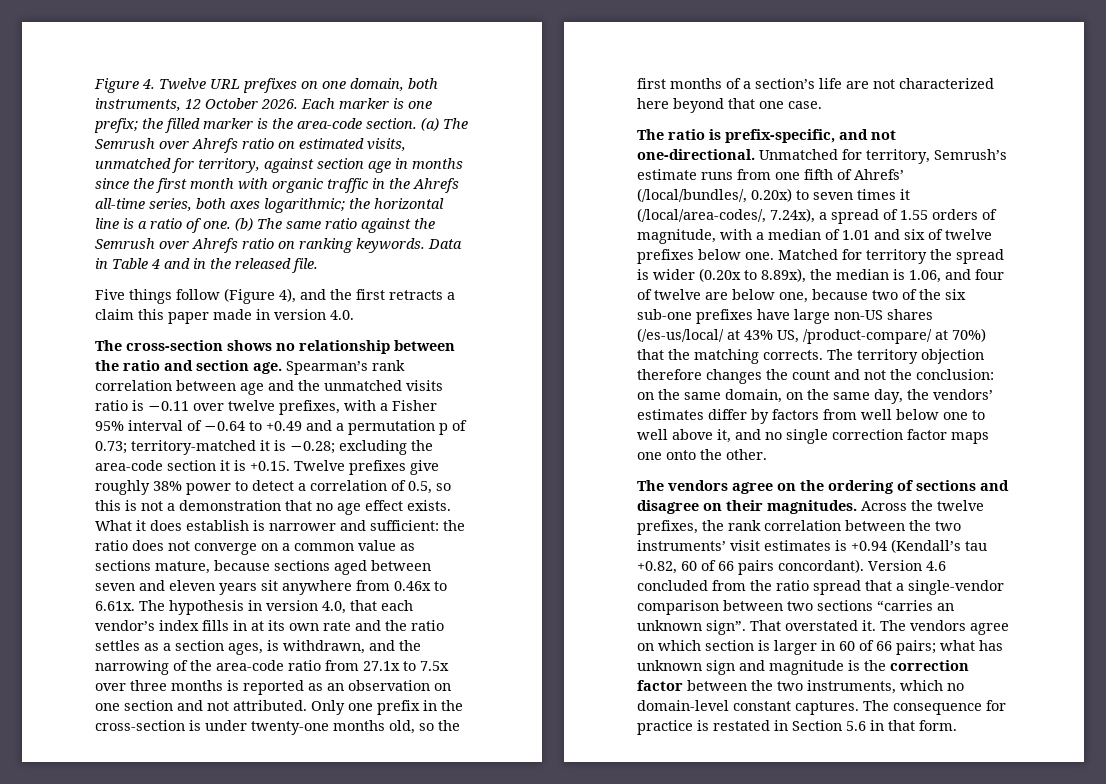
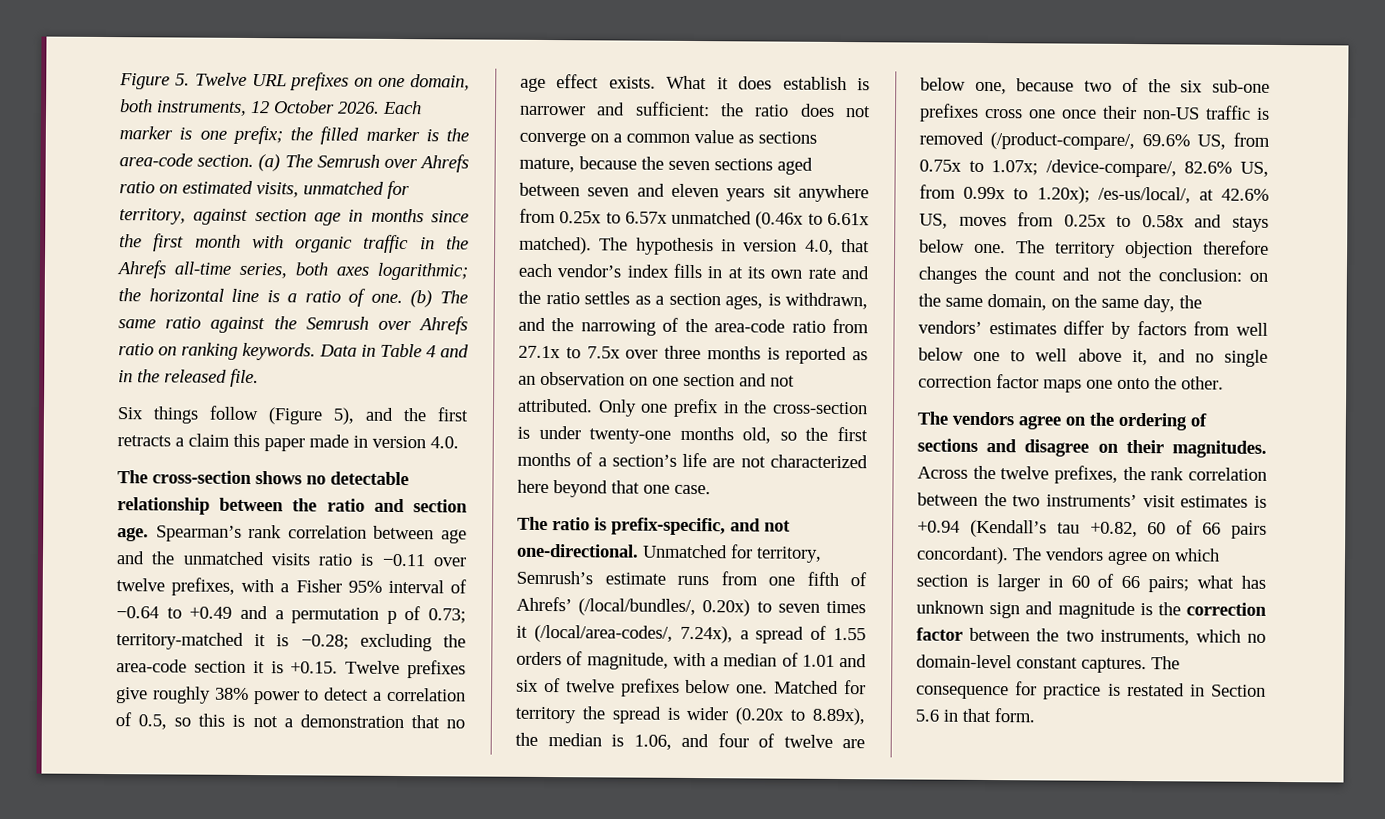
- Figure 4. Twelve URL prefixes on one domain, both instruments, 12 October 2026.
+ Figure 5. Twelve URL prefixes on one domain, both instruments, 12 October 2026.
- Five things follow (Figure 4), and the first retracts a claim this paper made in version 4.0.
+ Six things follow (Figure 5), and the first retracts a claim this paper made in version 4.0.
- The cross-section shows no relationship between the ratio and section age.
+ The cross-section shows no detectable relationship between the ratio and section age.
- the ratio does not converge on a common value as sections mature, because sections aged between seven and eleven years sit anywhere from 0.46x to 6.61x. The hypothesis in version 4.0, that each vendor’s index fills in at its own rate and the ratio settles as a section ages, is withdrawn, and the narrowing of the area-code ratio from 27.1x to 7.5x over three months is reported as an observation on one section and not attributed.
+ the ratio does not converge on a common value as sections mature, because the seven sections aged between seven and eleven years sit anywhere from 0.25x to 6.57x unmatched (0.46x to 6.61x matched). The hypothesis in version 4.0, that each vendor’s index fills in at its own rate and the ratio settles as a section ages, is withdrawn, and the narrowing of the area-code ratio from 27.1x to 7.5x over three months is reported as an observation on one section and not attributed.
- Matched for territory the spread is wider (0.20x to 8.89x), the median is 1.06, and four of twelve are below one, because two of the six sub-one prefixes have large non-US shares (/es-us/local/ at 43% US, /product-compare/ at 70%) that the matching corrects.
+ Matched for territory the spread is wider (0.20x to 8.89x), the median is 1.06, and four of twelve are below one, because two of the six sub-one prefixes cross one once their non-US traffic is removed (/product-compare/, 69.6% US, from 0.75x to 1.07x; /device-compare/, 82.6% US, from 0.99x to 1.20x); /es-us/local/, at 42.6% US, moves from 0.25x to 0.58x and stays below one.
- Version 4.6 concluded from the ratio spread that a single-vendor comparison between two sections “carries an unknown sign”. That overstated it.

